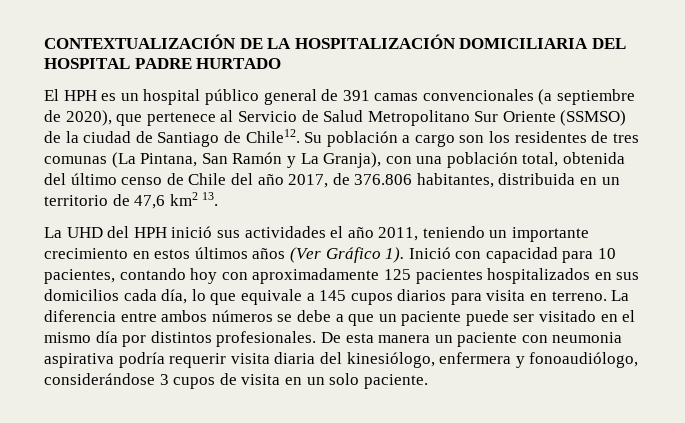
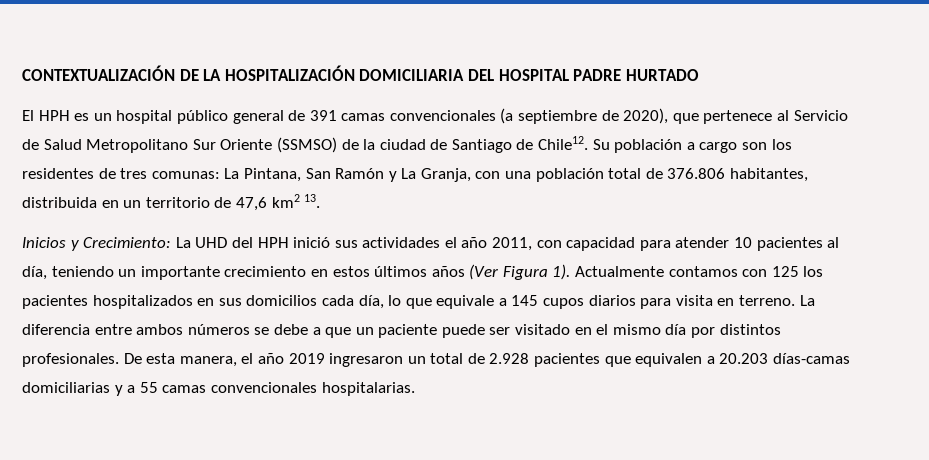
- Su población a cargo son los residentes de tres comunas (La Pintana, San Ramón y La Granja), con una población total, obtenida del último censo de Chile del año 2017, de 376.806 habitantes, distribuida en un territorio de 47,6 km2 13.
+ Su población a cargo son los residentes de tres comunas: La Pintana, San Ramón y La Granja, con una población total de 376.806 habitantes, distribuida en un territorio de 47,6 km2 13.
- La UHD del HPH inició sus actividades el año 2011, teniendo un importante crecimiento en estos últimos años (Ver Gráfico 1). Inició con capacidad para 10 pacientes, contando hoy con aproximadamente 125 pacientes hospitalizados en sus domicilios cada día, lo que equivale a 145 cupos diarios para visita en terreno.
+ Inicios y Crecimiento: La UHD del HPH inició sus actividades el año 2011, con capacidad para atender 10 pacientes al día, teniendo un importante crecimiento en estos últimos años (Ver Figura 1). Actualmente contamos con 125 los pacientes hospitalizados en sus domicilios cada día, lo que equivale a 145 cupos diarios para visita en terreno.
- De esta manera un paciente con neumonia aspirativa podría requerir visita diaria del kinesiólogo, enfermera y fonoaudiólogo, considerándose 3 cupos de visita en un solo paciente.
+ De esta manera, el año 2019 ingresaron un total de 2.928 pacientes que equivalen a 20.203 días-camas domiciliarias y a 55 camas convencionales hospitalarias.

